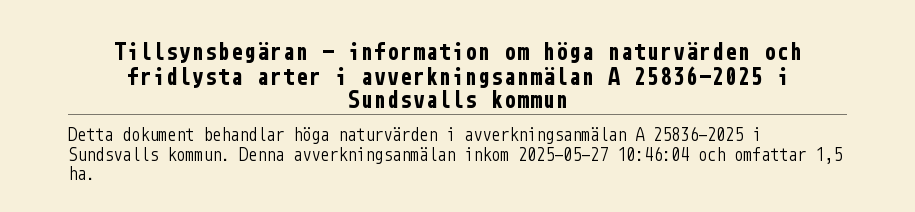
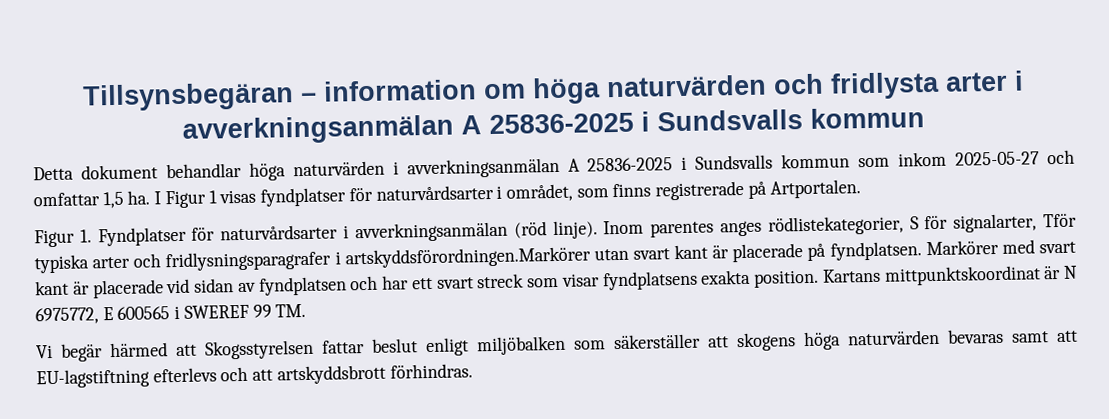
- Detta dokument behandlar höga naturvärden i avverkningsanmälan A 25836-2025 i Sundsvalls kommun. Denna avverkningsanmälan inkom 2025-05-27 10:46:04 och omfattar 1,5 ha.
+ Detta dokument behandlar höga naturvärden i avverkningsanmälan A 25836-2025 i Sundsvalls kommun som inkom 2025-05-27 och omfattar 1,5 ha.
+ I Figur 1 visas fyndplatser för naturvårdsarter i området, som finns registrerade på Artportalen.
+ Figur 1. Fyndplatser för naturvårdsarter i avverkningsanmälan (röd linje). Inom parentes anges rödlistekategorier, S för signalarter, Tför typiska arter och fridlysningsparagrafer i artskyddsförordningen.Markörer utan svart kant är placerade på fyndplatsen. Markörer med svart kant är placerade vid sidan av fyndplatsen och har ett svart streck som visar fyndplatsens exakta position. Kartans mittpunktskoordinat är N 6975772, E 600565 i SWEREF 99 TM.
+ Vi begär härmed att Skogsstyrelsen fattar beslut enligt miljöbalken som säkerställer att skogens höga naturvärden bevaras samt att EU-lagstiftning efterlevs och att artskyddsbrott förhindras.

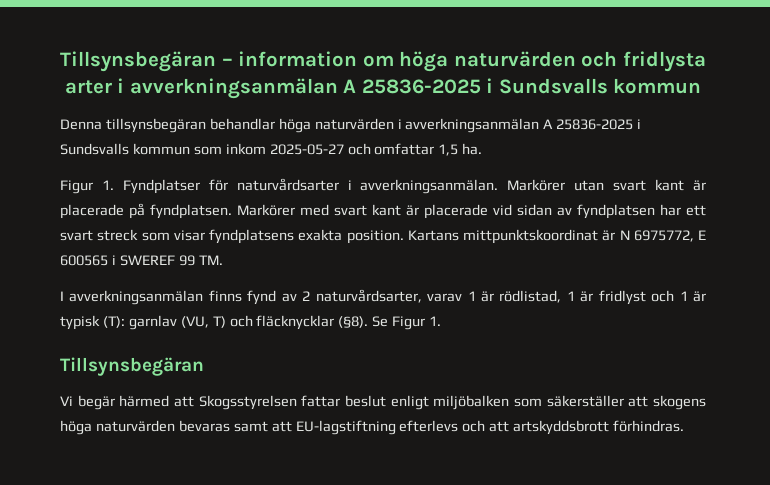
- Detta dokument behandlar höga naturvärden i avverkningsanmälan A 25836-2025 i Sundsvalls kommun som inkom 2025-05-27 och omfattar 1,5 ha. I Figur 1 visas fyndplatser för naturvårdsarter i området, som finns registrerade på Artportalen.
+ Denna tillsynsbegäran behandlar höga naturvärden i avverkningsanmälan A 25836-2025 i Sundsvalls kommun som inkom 2025-05-27 och omfattar 1,5 ha.
- Figur 1. Fyndplatser för naturvårdsarter i avverkningsanmälan (röd linje). Inom parentes anges rödlistekategorier, S för signalarter, Tför typiska arter och fridlysningsparagrafer i artskyddsförordningen.Markörer utan svart kant är placerade på fyndplatsen.
+ Figur 1. Fyndplatser för naturvårdsarter i avverkningsanmälan. Markörer utan svart kant är placerade på fyndplatsen.
- Markörer med svart kant är placerade vid sidan av fyndplatsen och har ett svart streck som visar fyndplatsens exakta position.
+ Markörer med svart kant är placerade vid sidan av fyndplatsen har ett svart streck som visar fyndplatsens exakta position.
+ I avverkningsanmälan finns fynd av 2 naturvårdsarter, varav 1 är rödlistad, 1 är fridlyst och 1 är typisk (T): garnlav (VU, T) och fläcknycklar (§8). Se Figur 1.
+ Tillsynsbegäran

